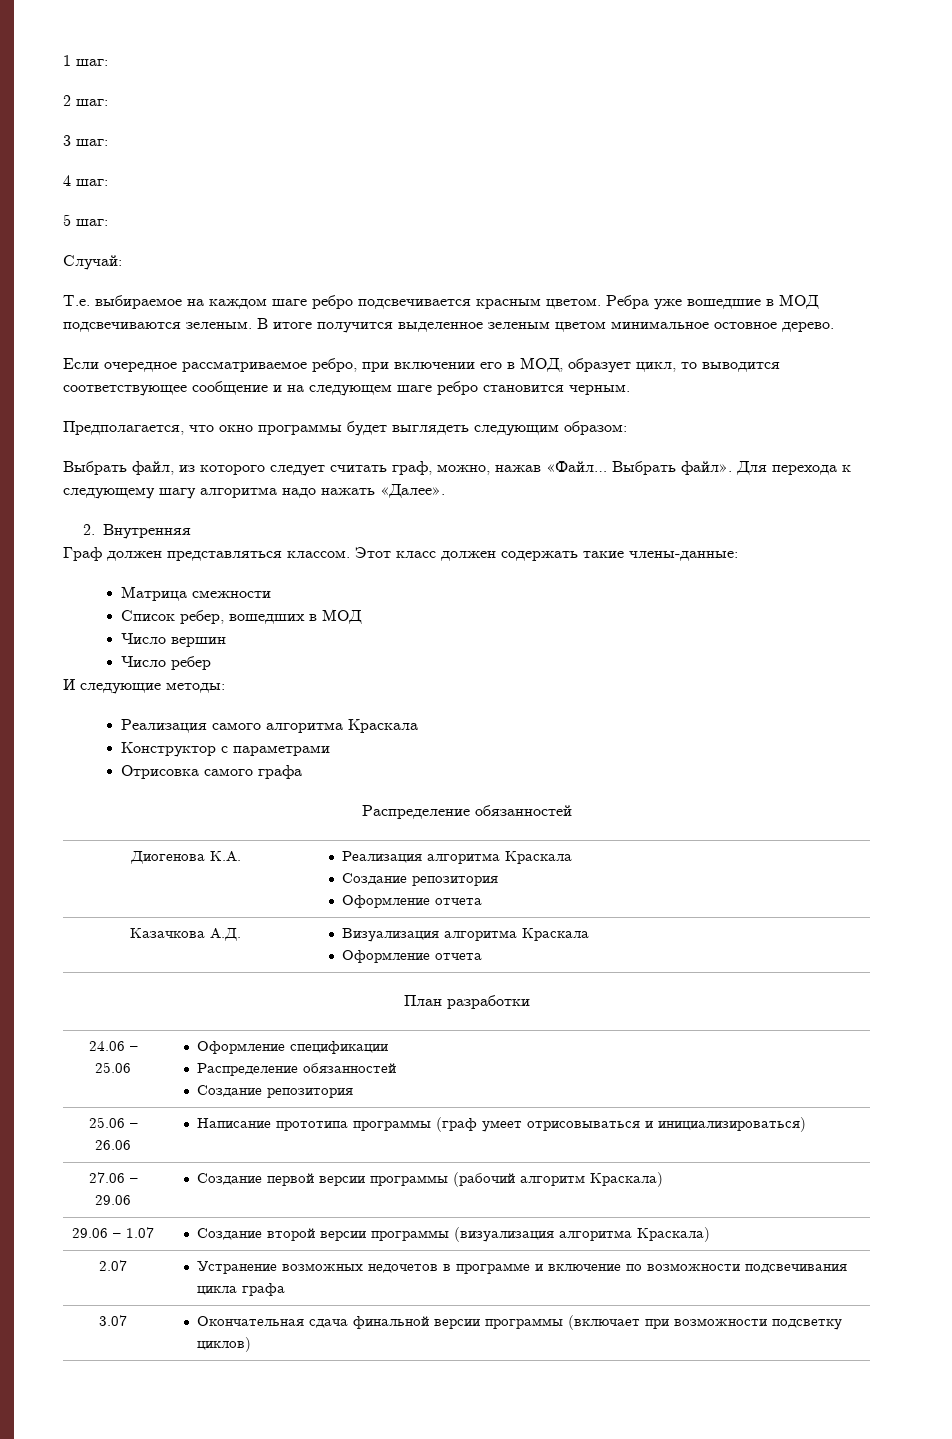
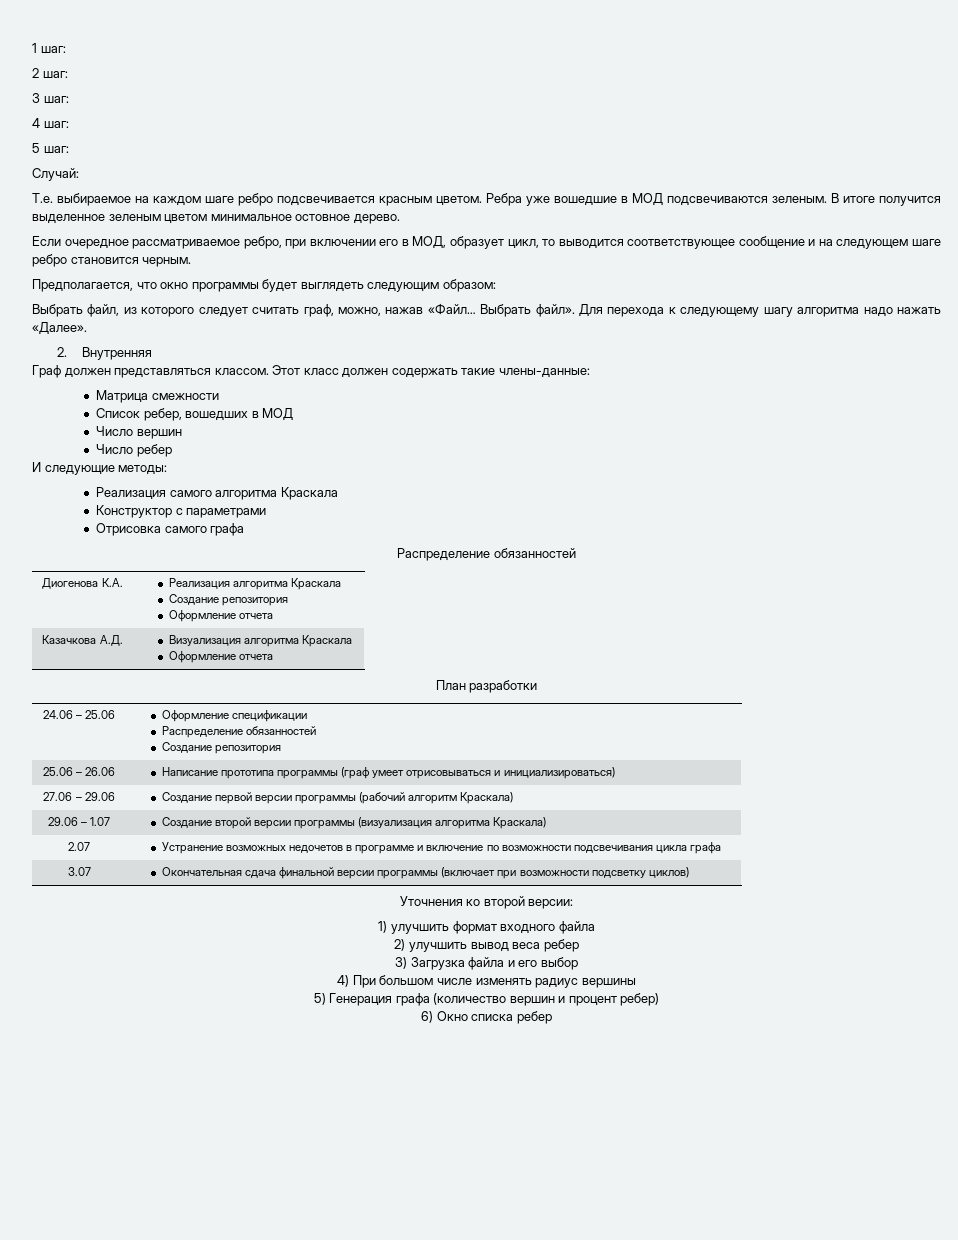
+ Уточнения ко второй версии:
+ 1) улучшить формат входного файла
+ 2) улучшить вывод веса ребер
+ 3) Загрузка файла и его выбор
+ 4) При большом числе изменять радиус вершины
+ 5) Генерация графа (количество вершин и процент ребер)
+ 6) Окно списка ребер

